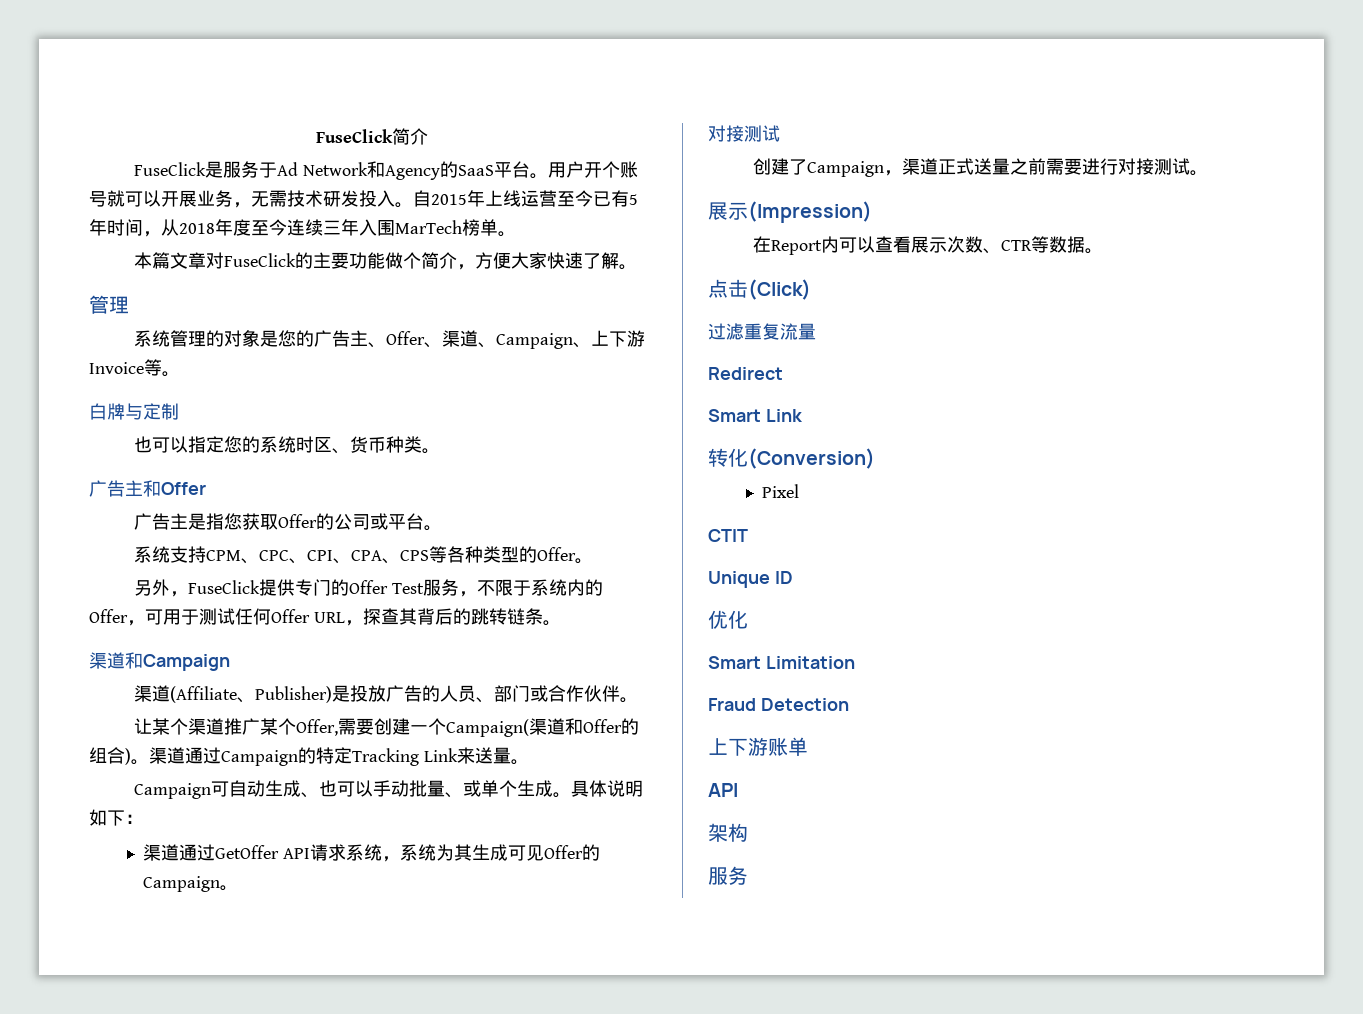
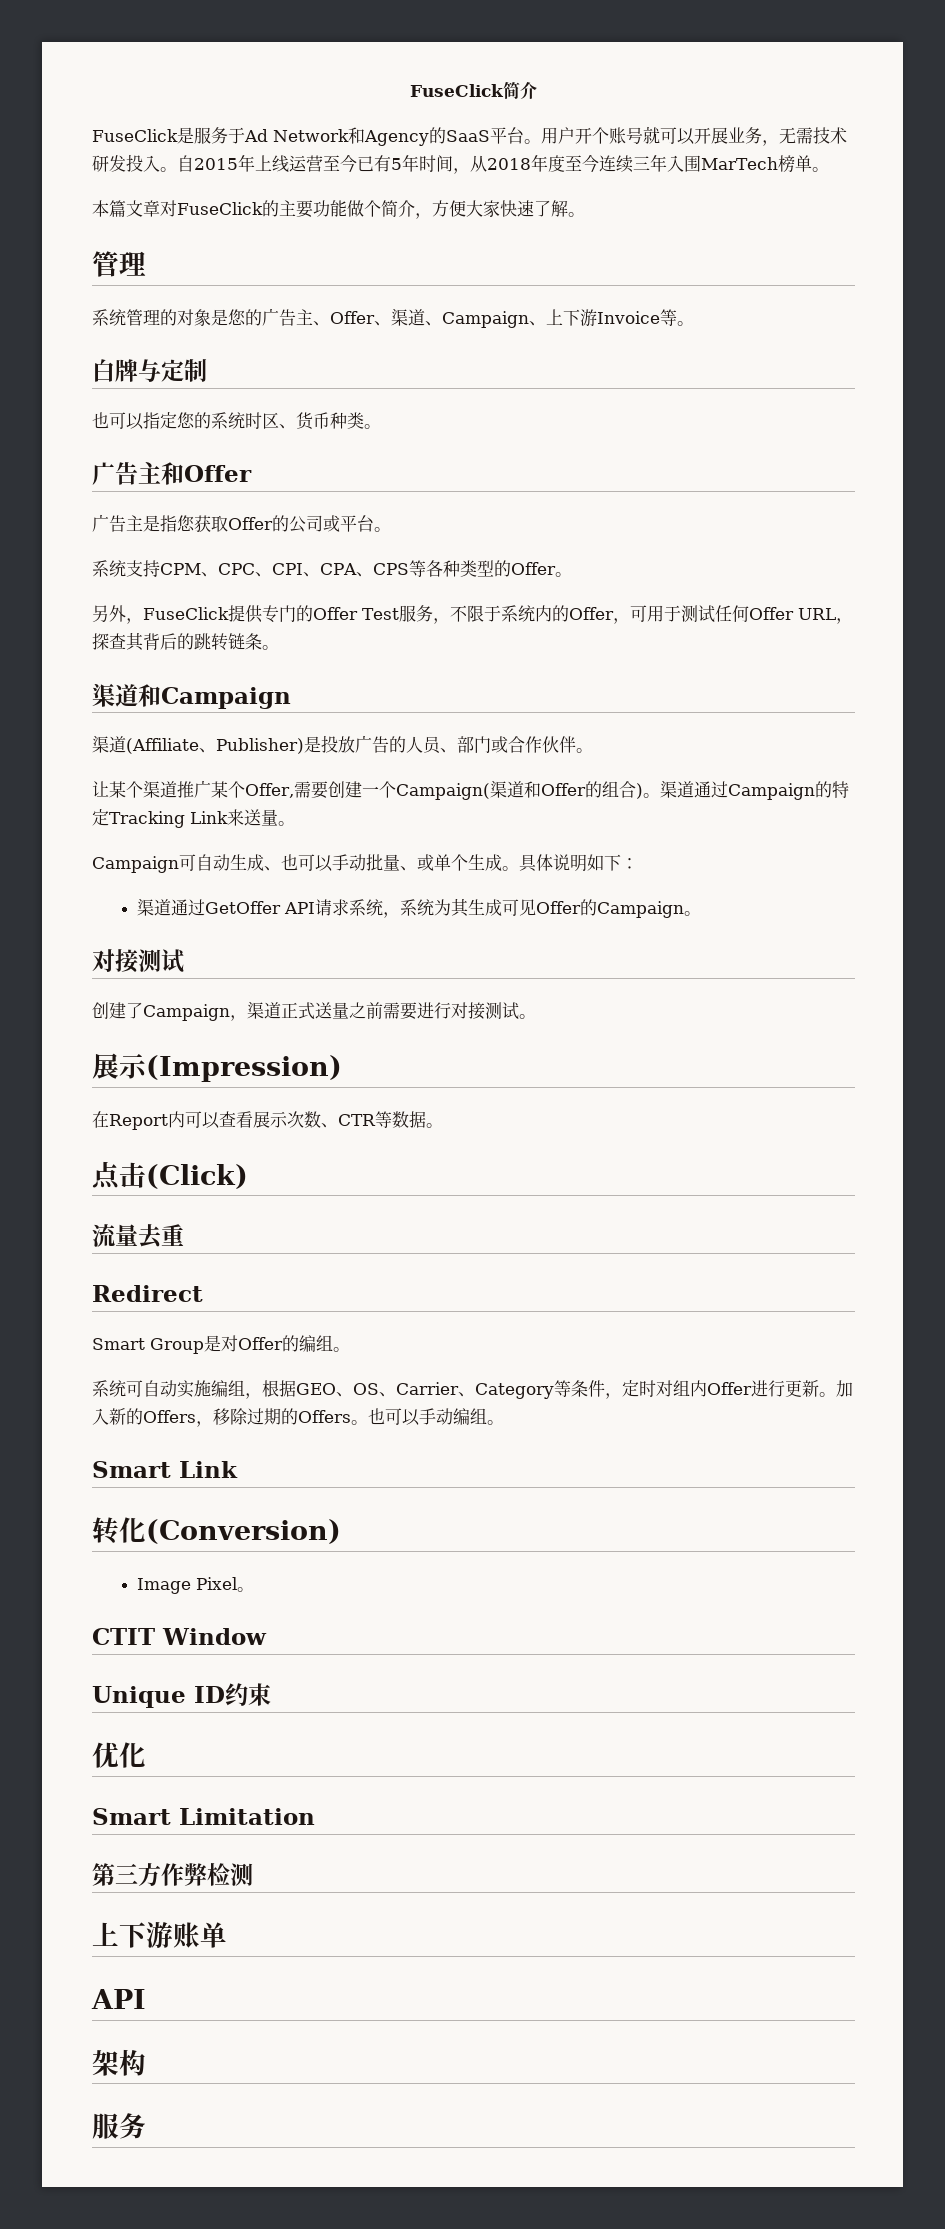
- 过滤重复流量
+ 流量去重
+ Smart Group是对Offer的编组。
+ 系统可自动实施编组，根据GEO、OS、Carrier、Category等条件，定时对组内Offer进行更新。加入新的Offers，移除过期的Offers。也可以手动编组。
- Pixel
+ Image Pixel。
- CTIT
+ CTIT Window
- Unique ID
+ Unique ID约束
- Fraud Detection
+ 第三方作弊检测

